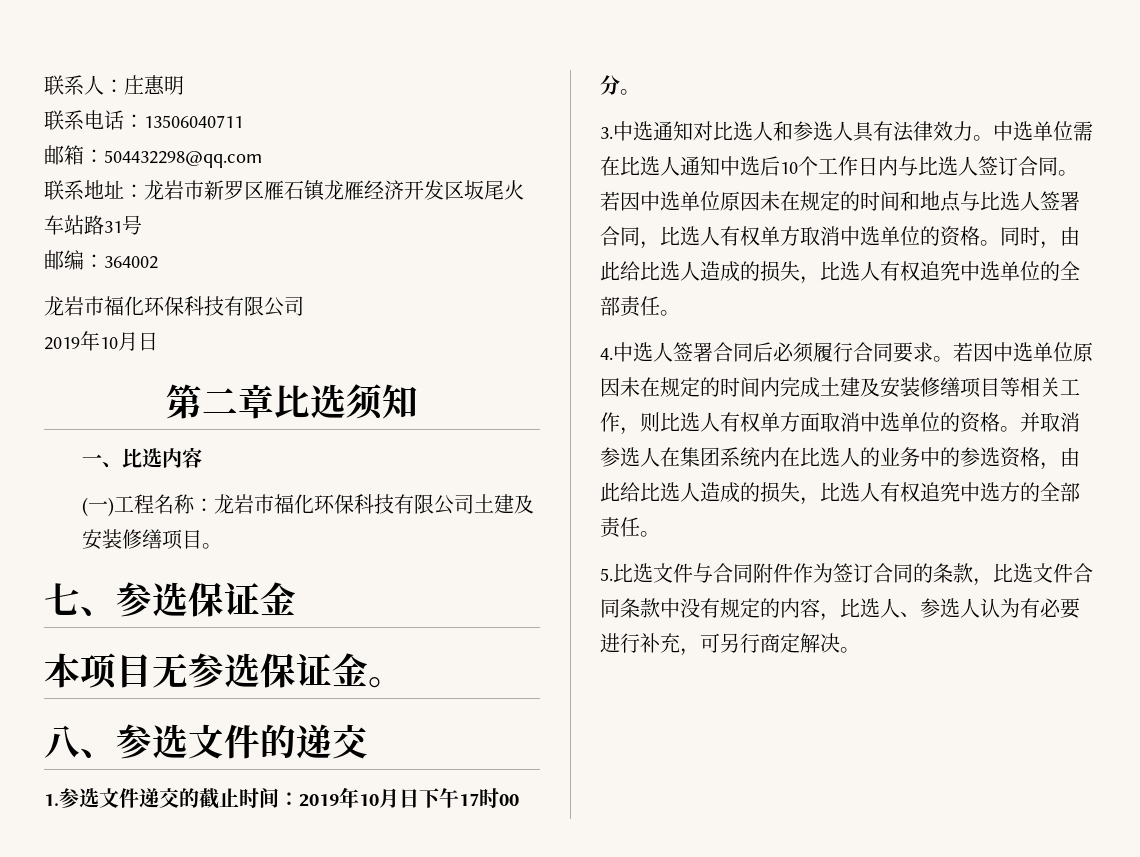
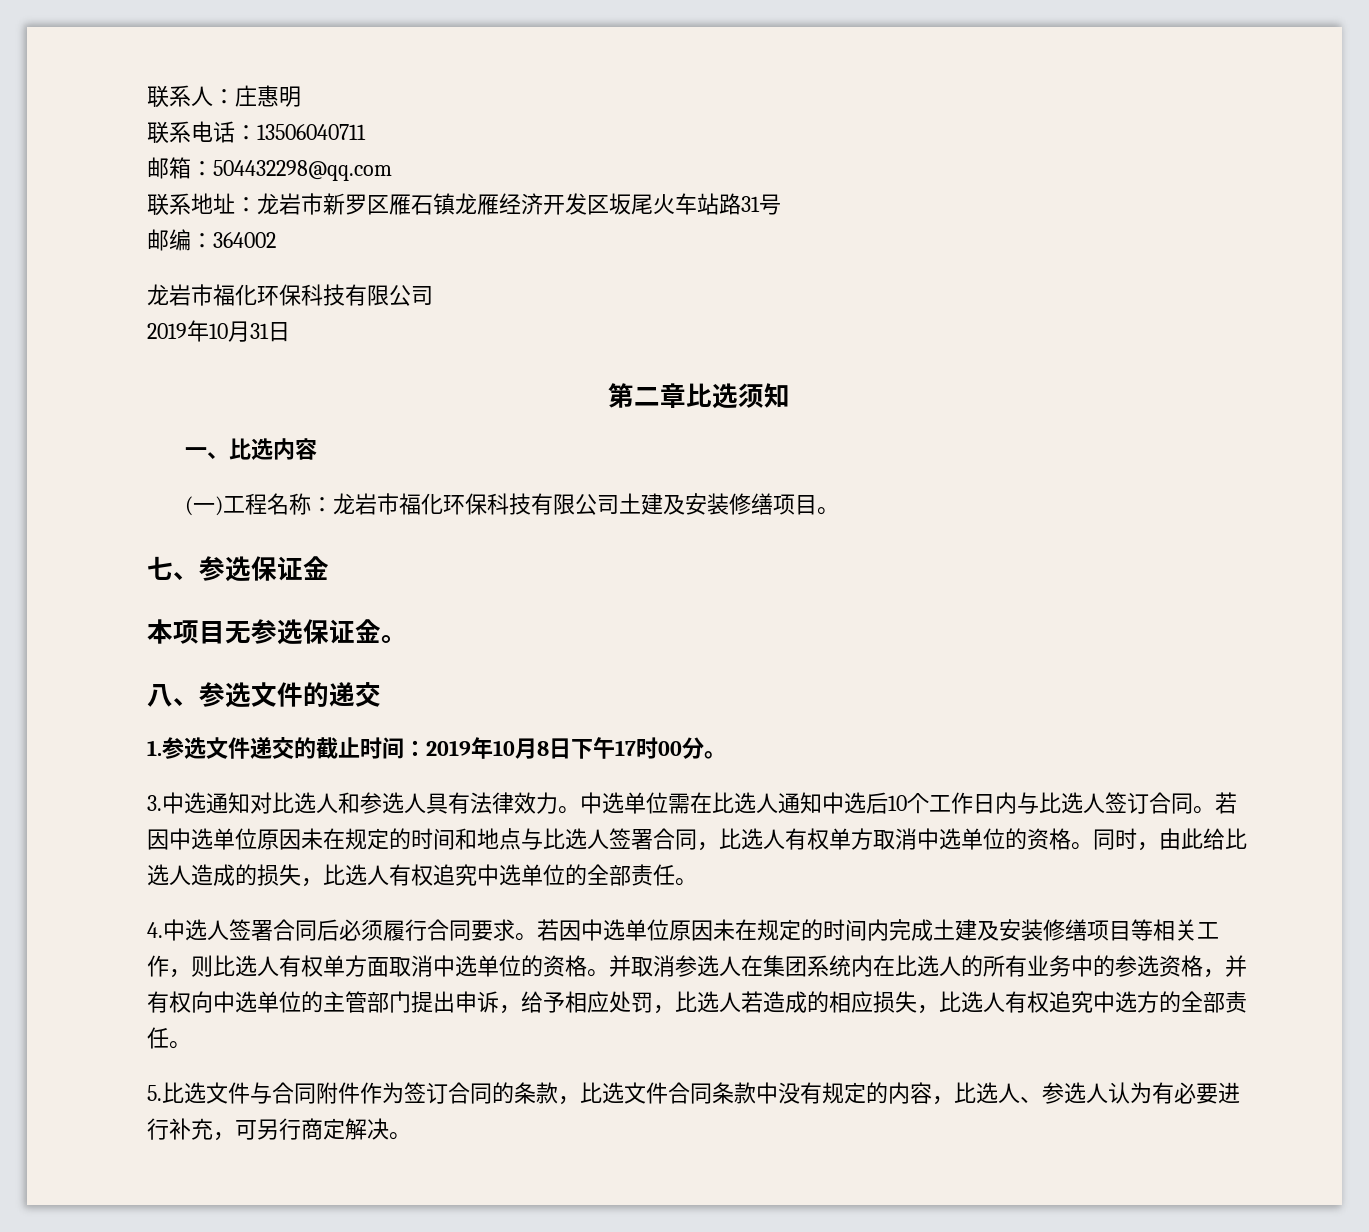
  邮编：364002
  龙岩市福化环保科技有限公司
- 2019年10月日
+ 2019年10月31日
- 1.参选文件递交的截止时间：2019年10月日下午17时00分。
+ 1.参选文件递交的截止时间：2019年10月8日下午17时00分。
- 并取消参选人在集团系统内在比选人的业务中的参选资格，由此给比选人造成的损失，比选人有权追究中选方的全部责任。
+ 并取消参选人在集团系统内在比选人的所有业务中的参选资格，并有权向中选单位的主管部门提出申诉，给予相应处罚，比选人若造成的相应损失，比选人有权追究中选方的全部责任。

